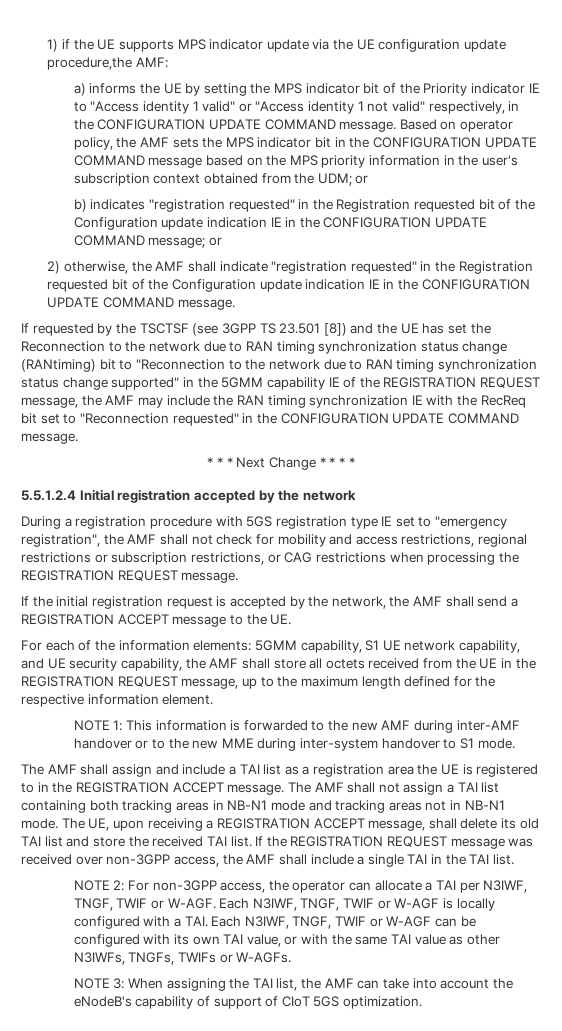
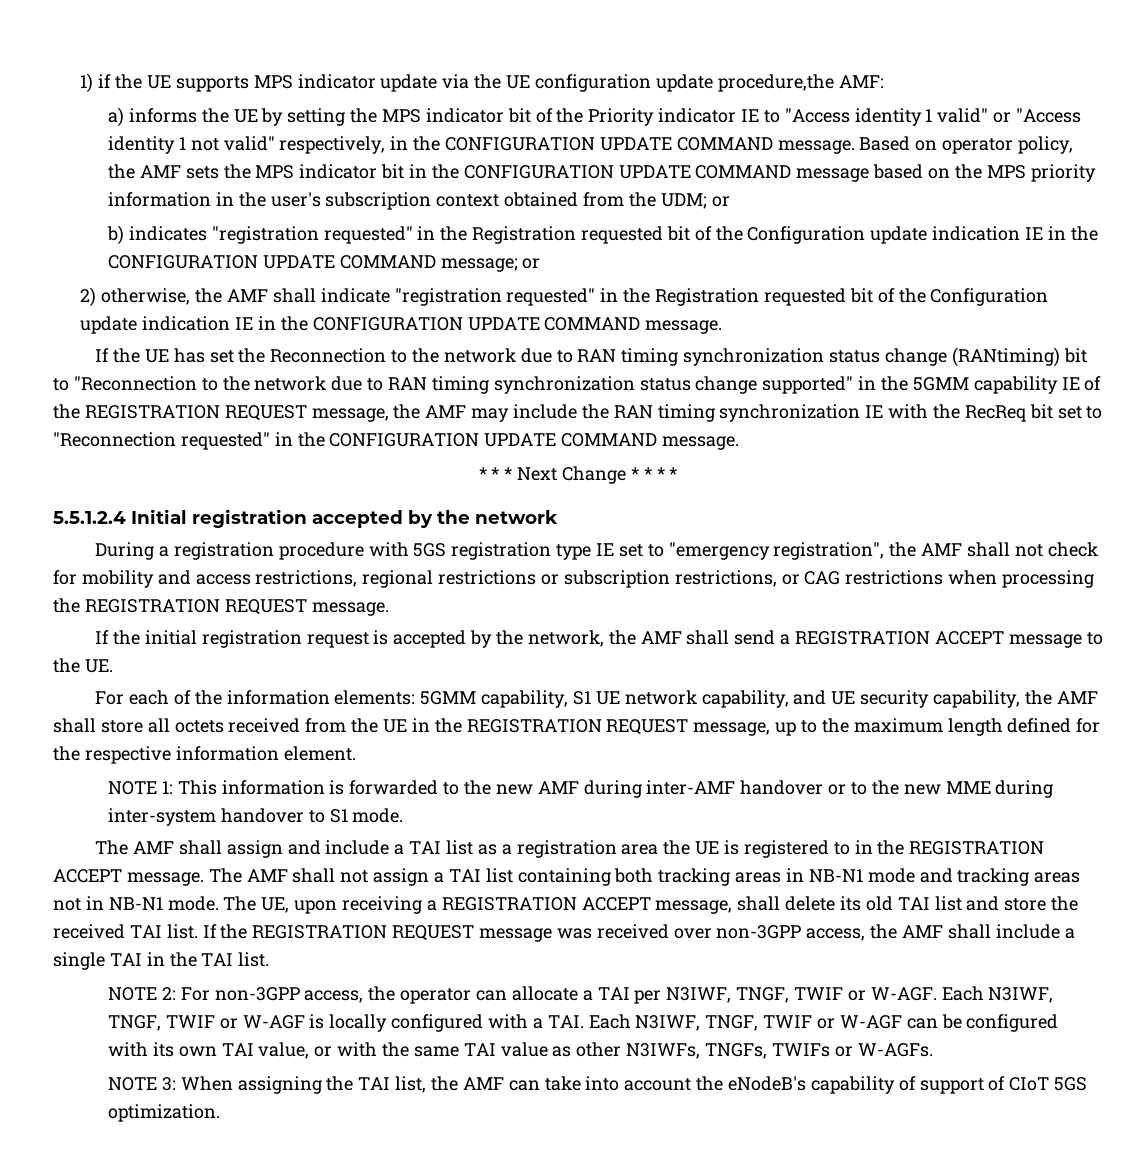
- If requested by the TSCTSF (see 3GPP TS 23.501 [8]) and the UE has set the Reconnection to the network due to RAN timing synchronization status change (RANtiming) bit to "Reconnection to the network due to RAN timing synchronization status change supported" in the 5GMM capability IE of the REGISTRATION REQUEST message, the AMF may include the RAN timing synchronization IE with the RecReq bit set to "Reconnection requested" in the CONFIGURATION UPDATE COMMAND message.
+ If the UE has set the Reconnection to the network due to RAN timing synchronization status change (RANtiming) bit to "Reconnection to the network due to RAN timing synchronization status change supported" in the 5GMM capability IE of the REGISTRATION REQUEST message, the AMF may include the RAN timing synchronization IE with the RecReq bit set to "Reconnection requested" in the CONFIGURATION UPDATE COMMAND message.

